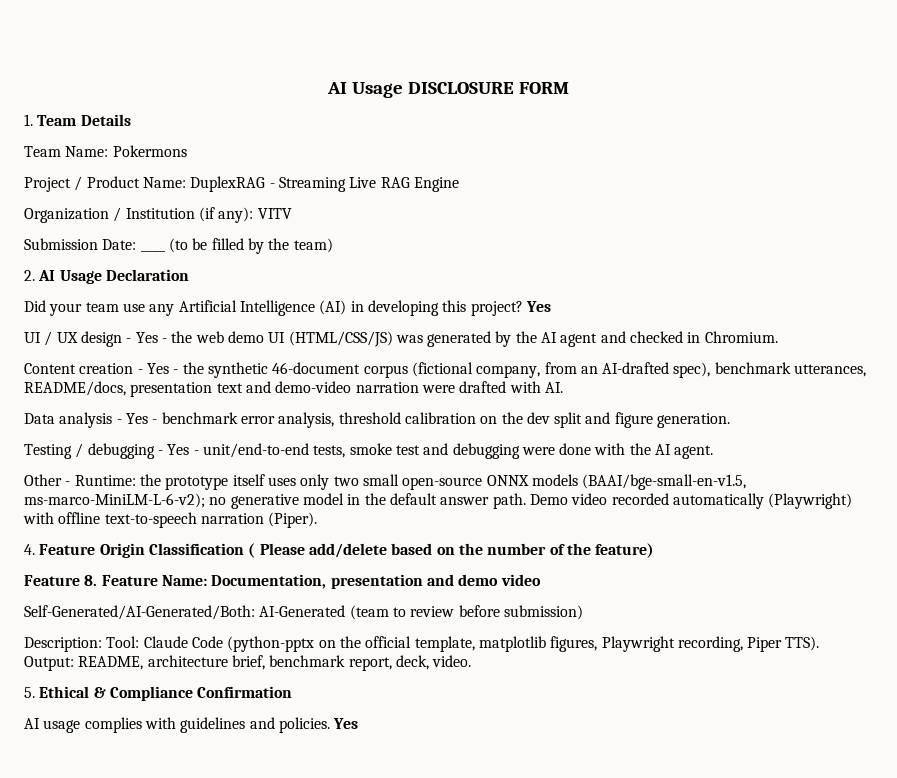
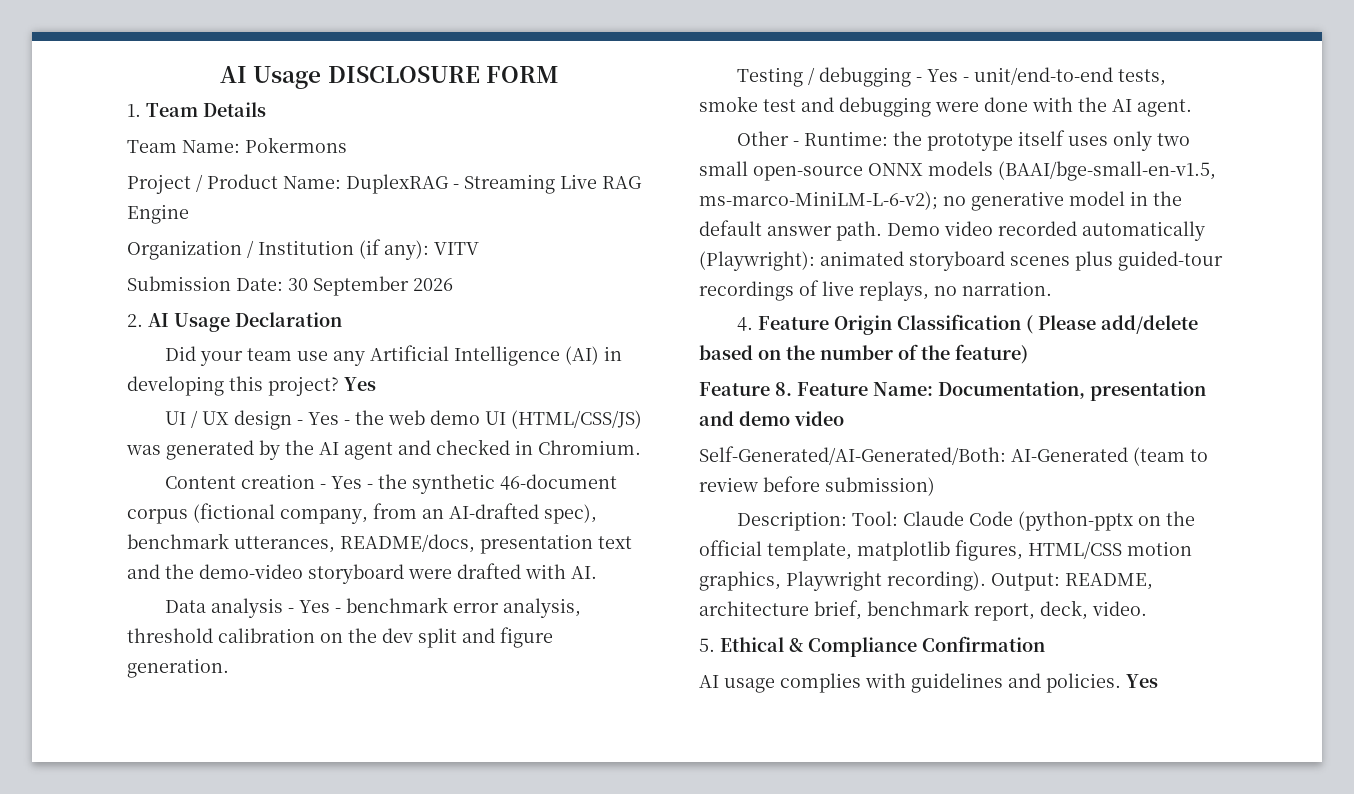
- Submission Date: ____ (to be filled by the team)
+ Submission Date: 30 September 2026
- Content creation - Yes - the synthetic 46-document corpus (fictional company, from an AI-drafted spec), benchmark utterances, README/docs, presentation text and demo-video narration were drafted with AI.
+ Content creation - Yes - the synthetic 46-document corpus (fictional company, from an AI-drafted spec), benchmark utterances, README/docs, presentation text and the demo-video storyboard were drafted with AI.
- Demo video recorded automatically (Playwright) with offline text-to-speech narration (Piper).
+ Demo video recorded automatically (Playwright): animated storyboard scenes plus guided-tour recordings of live replays, no narration.
- Description: Tool: Claude Code (python-pptx on the official template, matplotlib figures, Playwright recording, Piper TTS).
+ Description: Tool: Claude Code (python-pptx on the official template, matplotlib figures, HTML/CSS motion graphics, Playwright recording).

